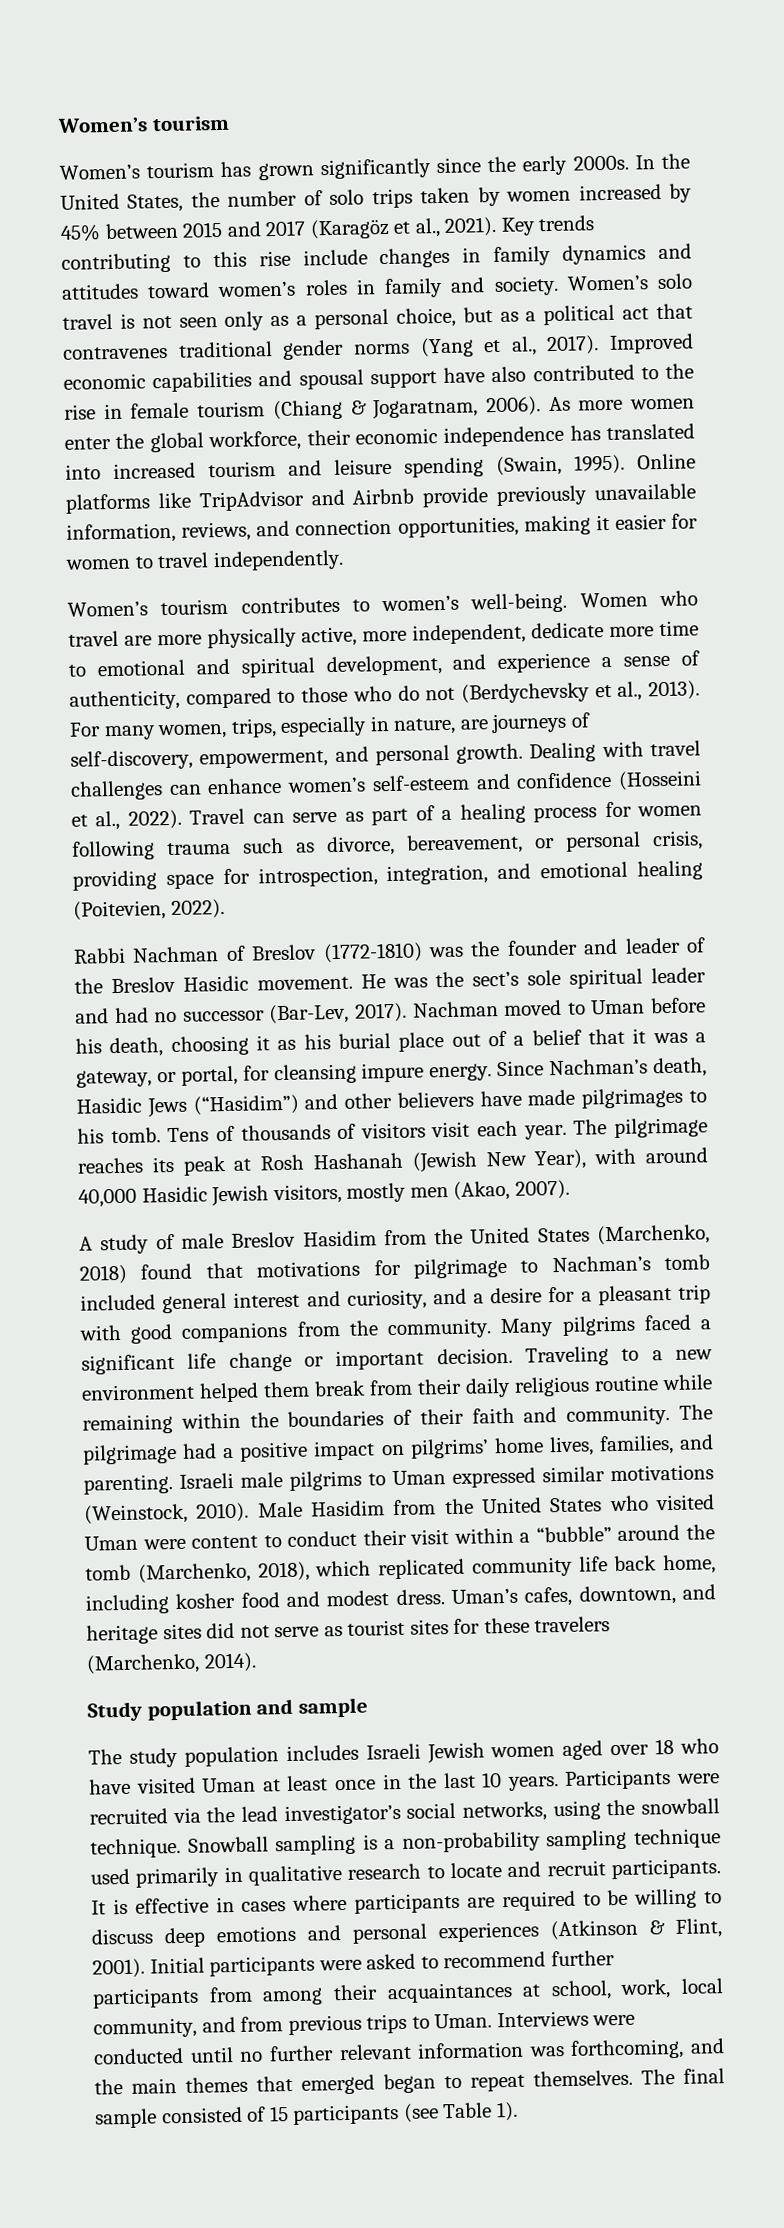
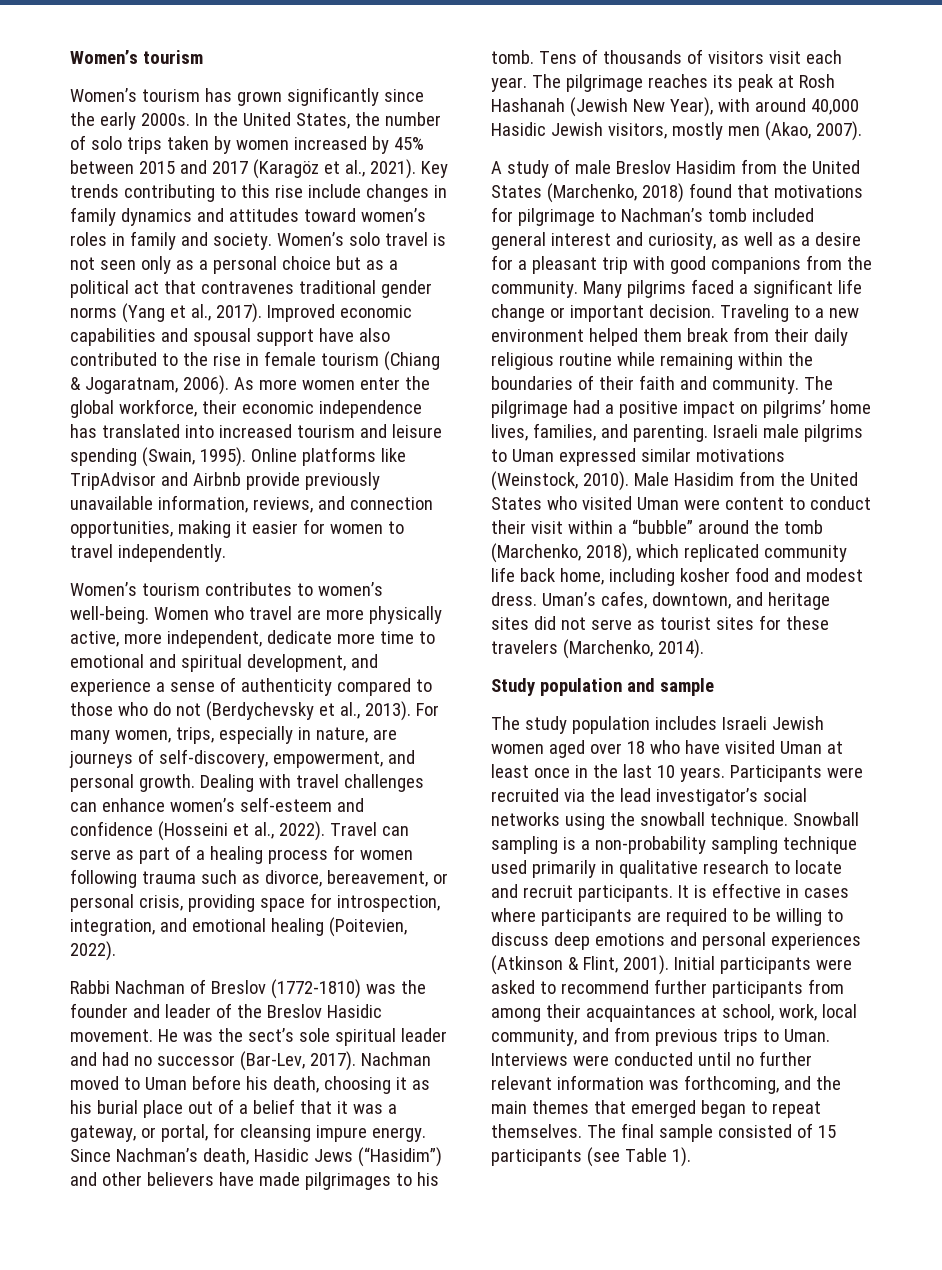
- Women’s solo travel is not seen only as a personal choice, but as a political act that contravenes traditional gender norms (Yang et al., 2017).
+ Women’s solo travel is not seen only as a personal choice but as a political act that contravenes traditional gender norms (Yang et al., 2017).
- Women who travel are more physically active, more independent, dedicate more time to emotional and spiritual development, and experience a sense of authenticity, compared to those who do not (Berdychevsky et al., 2013).
+ Women who travel are more physically active, more independent, dedicate more time to emotional and spiritual development, and experience a sense of authenticity compared to those who do not (Berdychevsky et al., 2013).
- A study of male Breslov Hasidim from the United States (Marchenko, 2018) found that motivations for pilgrimage to Nachman’s tomb included general interest and curiosity, and a desire for a pleasant trip with good companions from the community.
+ A study of male Breslov Hasidim from the United States (Marchenko, 2018) found that motivations for pilgrimage to Nachman’s tomb included general interest and curiosity, as well as a desire for a pleasant trip with good companions from the community.
- Participants were recruited via the lead investigator’s social networks, using the snowball technique.
+ Participants were recruited via the lead investigator’s social networks using the snowball technique.

